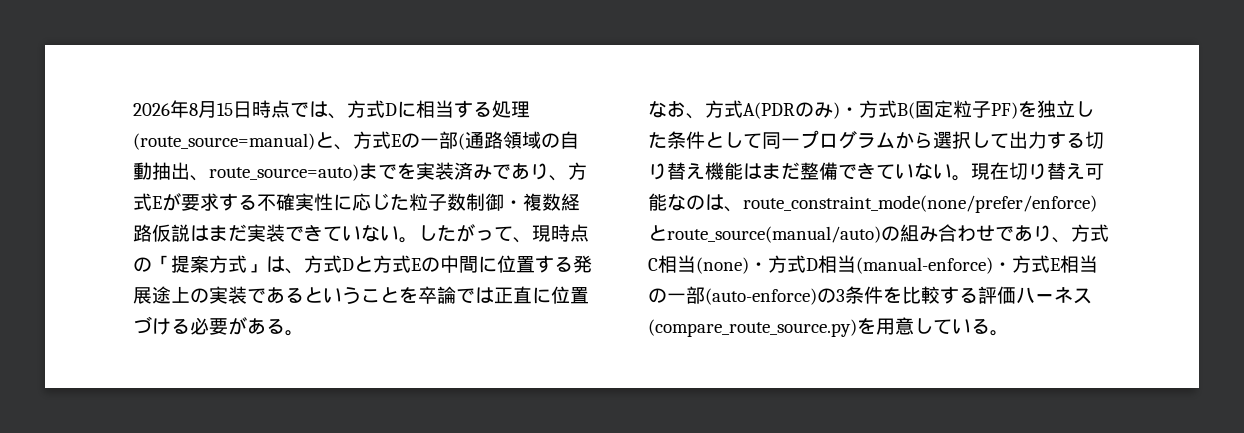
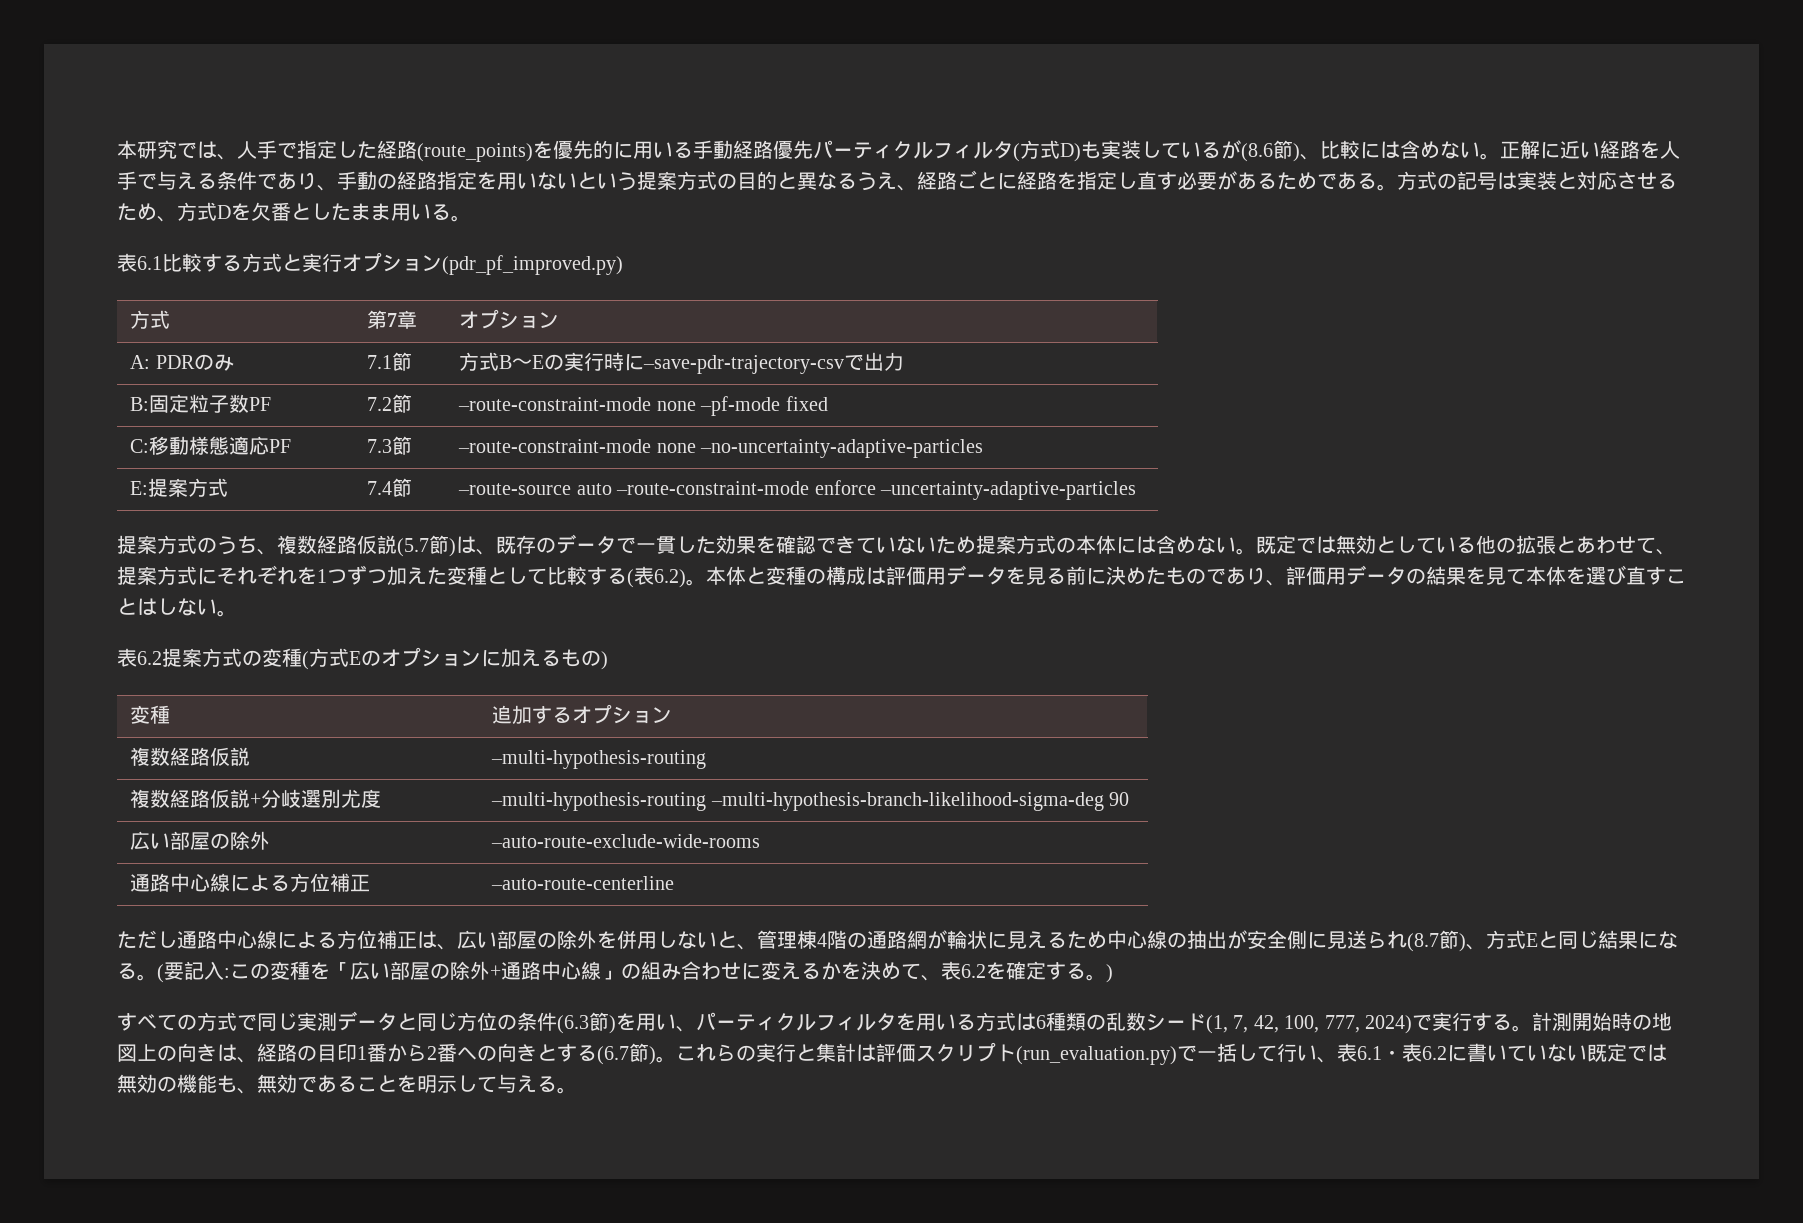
- 2026年8月15日時点では、方式Dに相当する処理(route_source=manual)と、方式Eの一部(通路領域の自動抽出、route_source=auto)までを実装済みであり、方式Eが要求する不確実性に応じた粒子数制御・複数経路仮説はまだ実装できていない。したがって、現時点の「提案方式」は、方式Dと方式Eの中間に位置する発展途上の実装であるということを卒論では正直に位置づける必要がある。
- なお、方式A(PDRのみ)・方式B(固定粒子PF)を独立した条件として同一プログラムから選択して出力する切り替え機能はまだ整備できていない。現在切り替え可能なのは、route_constraint_mode(none/prefer/enforce)とroute_source(manual/auto)の組み合わせであり、方式C相当(none)・方式D相当(manual-enforce)・方式E相当の一部(auto-enforce)の3条件を比較する評価ハーネス(compare_route_source.py)を用意している。
+ 本研究では、人手で指定した経路(route_points)を優先的に用いる手動経路優先パーティクルフィルタ(方式D)も実装しているが(8.6節)、比較には含めない。正解に近い経路を人手で与える条件であり、手動の経路指定を用いないという提案方式の目的と異なるうえ、経路ごとに経路を指定し直す必要があるためである。方式の記号は実装と対応させるため、方式Dを欠番としたまま用いる。
+ 表6.1比較する方式と実行オプション(pdr_pf_improved.py)
+ 方式 | 第7章 | オプション
+ A: PDRのみ | 7.1節 | 方式B〜Eの実行時に–save-pdr-trajectory-csvで出力
+ B:固定粒子数PF | 7.2節 | –route-constraint-mode none –pf-mode fixed
+ C:移動様態適応PF | 7.3節 | –route-constraint-mode none –no-uncertainty-adaptive-particles
+ E:提案方式 | 7.4節 | –route-source auto –route-constraint-mode enforce –uncertainty-adaptive-particles
+ 提案方式のうち、複数経路仮説(5.7節)は、既存のデータで一貫した効果を確認できていないため提案方式の本体には含めない。既定では無効としている他の拡張とあわせて、提案方式にそれぞれを1つずつ加えた変種として比較する(表6.2)。本体と変種の構成は評価用データを見る前に決めたものであり、評価用データの結果を見て本体を選び直すことはしない。
+ 表6.2提案方式の変種(方式Eのオプションに加えるもの)
+ 変種 | 追加するオプション
+ 複数経路仮説 | –multi-hypothesis-routing
+ 複数経路仮説+分岐選別尤度 | –multi-hypothesis-routing –multi-hypothesis-branch-likelihood-sigma-deg 90
+ 広い部屋の除外 | –auto-route-exclude-wide-rooms
+ 通路中心線による方位補正 | –auto-route-centerline
+ ただし通路中心線による方位補正は、広い部屋の除外を併用しないと、管理棟4階の通路網が輪状に見えるため中心線の抽出が安全側に見送られ(8.7節)、方式Eと同じ結果になる。(要記入:この変種を「広い部屋の除外+通路中心線」の組み合わせに変えるかを決めて、表6.2を確定する。)
+ すべての方式で同じ実測データと同じ方位の条件(6.3節)を用い、パーティクルフィルタを用いる方式は6種類の乱数シード(1, 7, 42, 100, 777, 2024)で実行する。計測開始時の地図上の向きは、経路の目印1番から2番への向きとする(6.7節)。これらの実行と集計は評価スクリプト(run_evaluation.py)で一括して行い、表6.1・表6.2に書いていない既定では無効の機能も、無効であることを明示して与える。

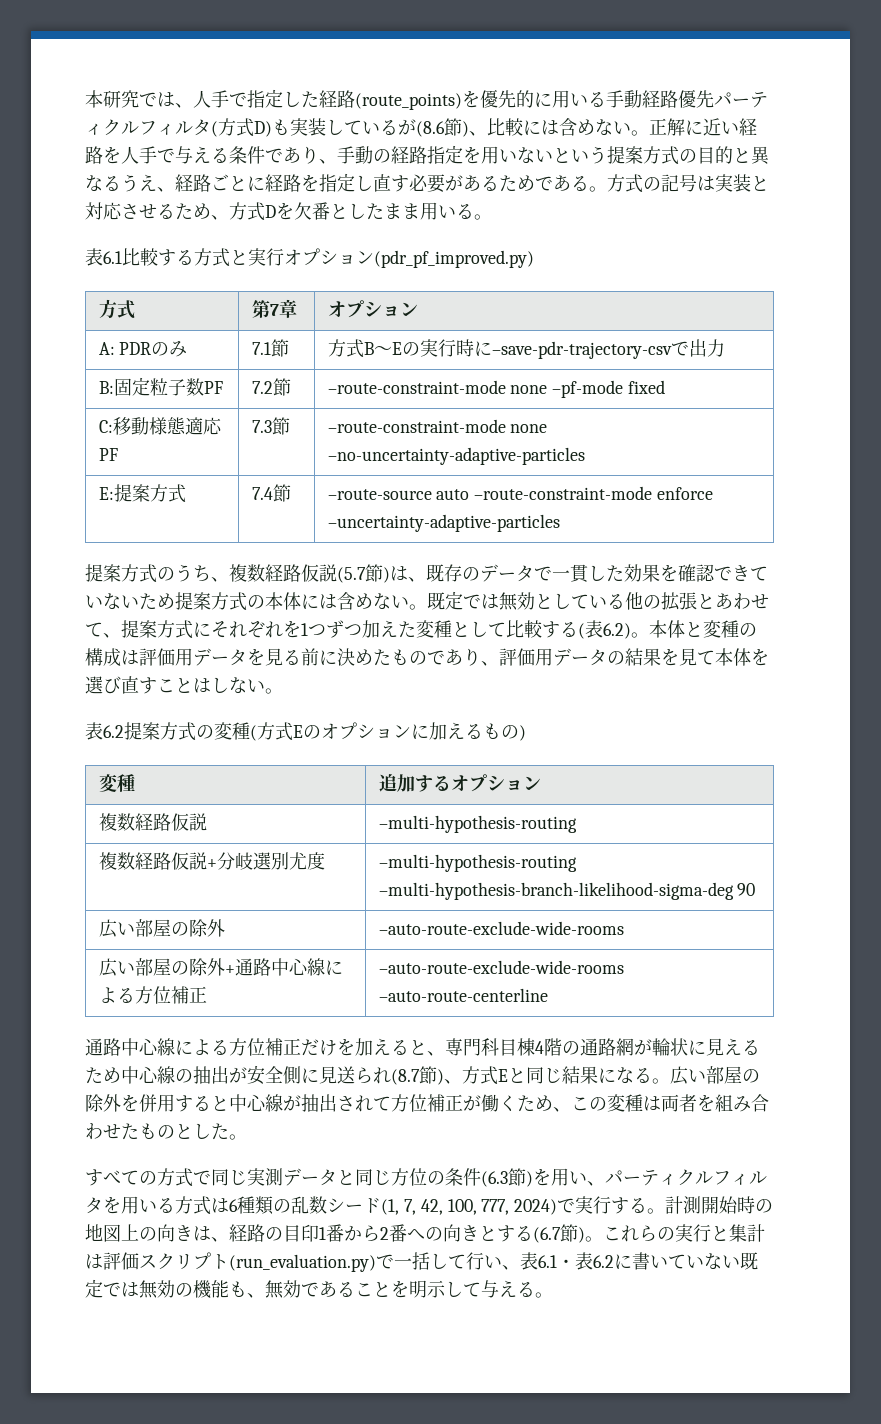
- 通路中心線による方位補正 | –auto-route-centerline
+ 広い部屋の除外+通路中心線による方位補正 | –auto-route-exclude-wide-rooms –auto-route-centerline
- ただし通路中心線による方位補正は、広い部屋の除外を併用しないと、管理棟4階の通路網が輪状に見えるため中心線の抽出が安全側に見送られ(8.7節)、方式Eと同じ結果になる。
+ 通路中心線による方位補正だけを加えると、専門科目棟4階の通路網が輪状に見えるため中心線の抽出が安全側に見送られ(8.7節)、方式Eと同じ結果になる。
- (要記入:この変種を「広い部屋の除外+通路中心線」の組み合わせに変えるかを決めて、表6.2を確定する。)
+ 広い部屋の除外を併用すると中心線が抽出されて方位補正が働くため、この変種は両者を組み合わせたものとした。

